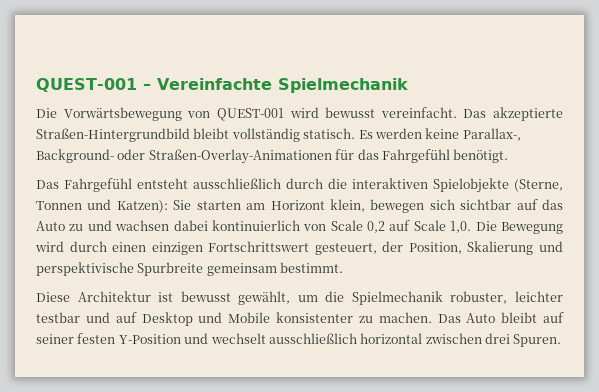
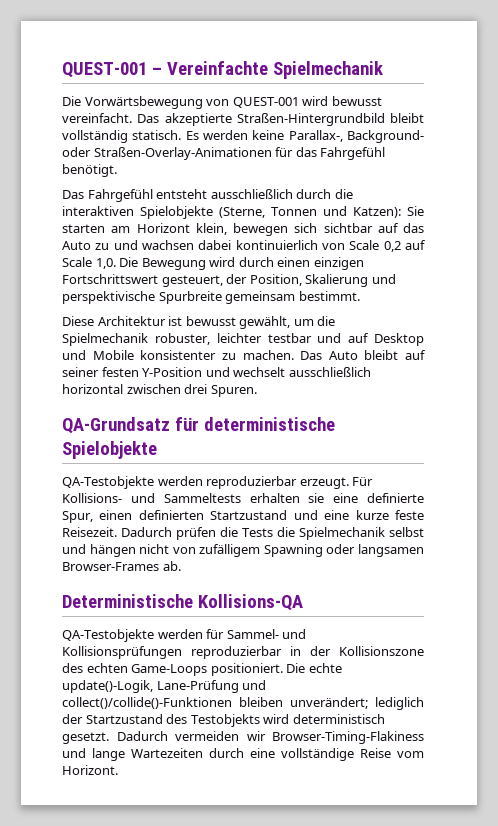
+ QA-Grundsatz für deterministische Spielobjekte
+ QA-Testobjekte werden reproduzierbar erzeugt. Für Kollisions- und Sammeltests erhalten sie eine definierte Spur, einen definierten Startzustand und eine kurze feste Reisezeit. Dadurch prüfen die Tests die Spielmechanik selbst und hängen nicht von zufälligem Spawning oder langsamen Browser-Frames ab.
+ Deterministische Kollisions-QA
+ QA-Testobjekte werden für Sammel- und Kollisionsprüfungen reproduzierbar in der Kollisionszone des echten Game-Loops positioniert. Die echte update()-Logik, Lane-Prüfung und collect()/collide()-Funktionen bleiben unverändert; lediglich der Startzustand des Testobjekts wird deterministisch gesetzt. Dadurch vermeiden wir Browser-Timing-Flakiness und lange Wartezeiten durch eine vollständige Reise vom Horizont.

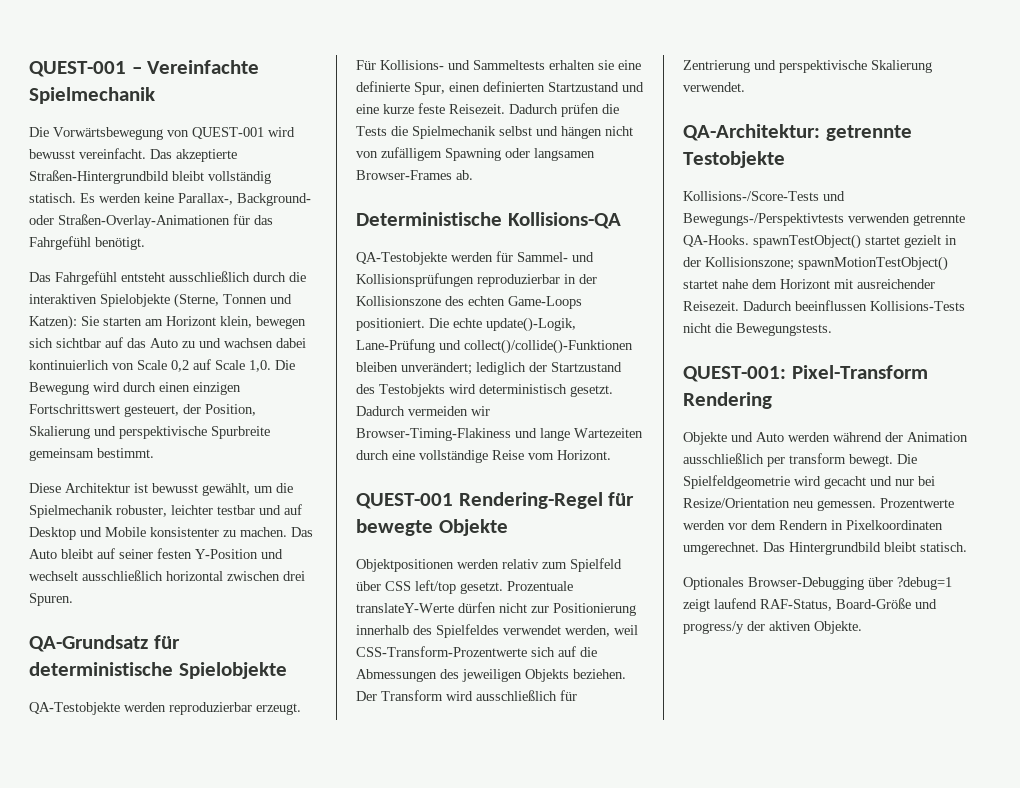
+ QUEST-001 Rendering-Regel für bewegte Objekte
+ Objektpositionen werden relativ zum Spielfeld über CSS left/top gesetzt. Prozentuale translateY-Werte dürfen nicht zur Positionierung innerhalb des Spielfeldes verwendet werden, weil CSS-Transform-Prozentwerte sich auf die Abmessungen des jeweiligen Objekts beziehen. Der Transform wird ausschließlich für Zentrierung und perspektivische Skalierung verwendet.
+ QA-Architektur: getrennte Testobjekte
+ Kollisions-/Score-Tests und Bewegungs-/Perspektivtests verwenden getrennte QA-Hooks. spawnTestObject() startet gezielt in der Kollisionszone; spawnMotionTestObject() startet nahe dem Horizont mit ausreichender Reisezeit. Dadurch beeinflussen Kollisions-Tests nicht die Bewegungstests.
+ QUEST-001: Pixel-Transform Rendering
+ Objekte und Auto werden während der Animation ausschließlich per transform bewegt. Die Spielfeldgeometrie wird gecacht und nur bei Resize/Orientation neu gemessen. Prozentwerte werden vor dem Rendern in Pixelkoordinaten umgerechnet. Das Hintergrundbild bleibt statisch.
+ Optionales Browser-Debugging über ?debug=1 zeigt laufend RAF-Status, Board-Größe und progress/y der aktiven Objekte.

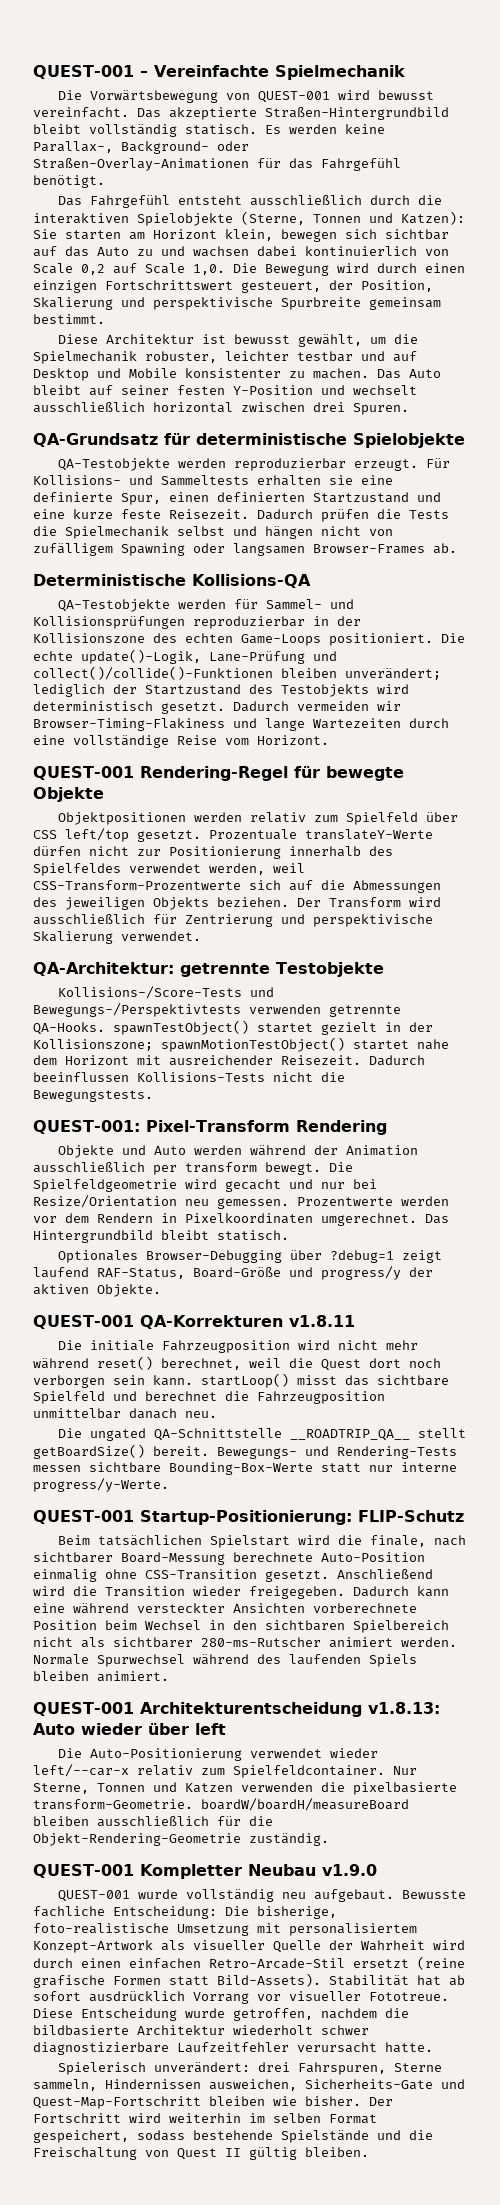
+ QUEST-001 QA-Korrekturen v1.8.11
+ Die initiale Fahrzeugposition wird nicht mehr während reset() berechnet, weil die Quest dort noch verborgen sein kann. startLoop() misst das sichtbare Spielfeld und berechnet die Fahrzeugposition unmittelbar danach neu.
+ Die ungated QA-Schnittstelle __ROADTRIP_QA__ stellt getBoardSize() bereit. Bewegungs- und Rendering-Tests messen sichtbare Bounding-Box-Werte statt nur interne progress/y-Werte.
+ QUEST-001 Startup-Positionierung: FLIP-Schutz
+ Beim tatsächlichen Spielstart wird die finale, nach sichtbarer Board-Messung berechnete Auto-Position einmalig ohne CSS-Transition gesetzt. Anschließend wird die Transition wieder freigegeben. Dadurch kann eine während versteckter Ansichten vorberechnete Position beim Wechsel in den sichtbaren Spielbereich nicht als sichtbarer 280-ms-Rutscher animiert werden. Normale Spurwechsel während des laufenden Spiels bleiben animiert.
+ QUEST-001 Architekturentscheidung v1.8.13: Auto wieder über left
+ Die Auto-Positionierung verwendet wieder left/--car-x relativ zum Spielfeldcontainer. Nur Sterne, Tonnen und Katzen verwenden die pixelbasierte transform-Geometrie. boardW/boardH/measureBoard bleiben ausschließlich für die Objekt-Rendering-Geometrie zuständig.
+ QUEST-001 Kompletter Neubau v1.9.0
+ QUEST-001 wurde vollständig neu aufgebaut. Bewusste fachliche Entscheidung: Die bisherige, foto-realistische Umsetzung mit personalisiertem Konzept-Artwork als visueller Quelle der Wahrheit wird durch einen einfachen Retro-Arcade-Stil ersetzt (reine grafische Formen statt Bild-Assets). Stabilität hat ab sofort ausdrücklich Vorrang vor visueller Fototreue. Diese Entscheidung wurde getroffen, nachdem die bildbasierte Architektur wiederholt schwer diagnostizierbare Laufzeitfehler verursacht hatte.
+ Spielerisch unverändert: drei Fahrspuren, Sterne sammeln, Hindernissen ausweichen, Sicherheits-Gate und Quest-Map-Fortschritt bleiben wie bisher. Der Fortschritt wird weiterhin im selben Format gespeichert, sodass bestehende Spielstände und die Freischaltung von Quest II gültig bleiben.

